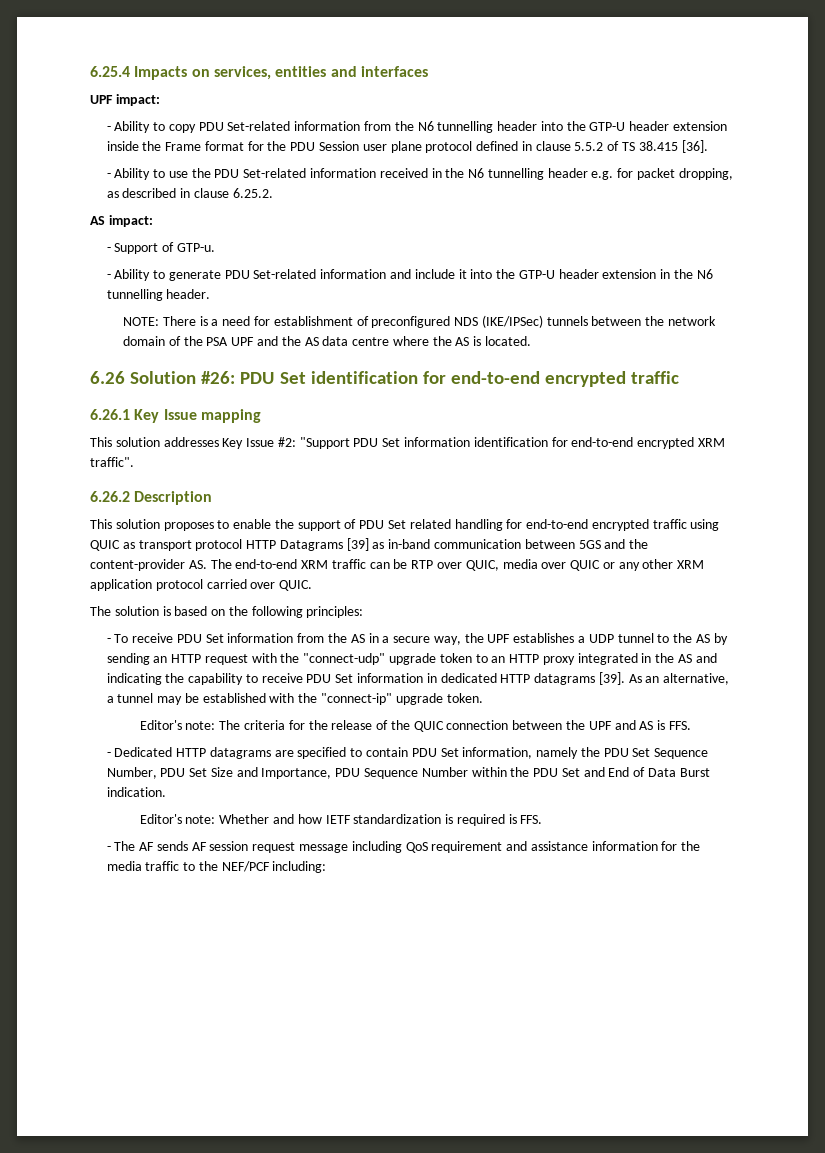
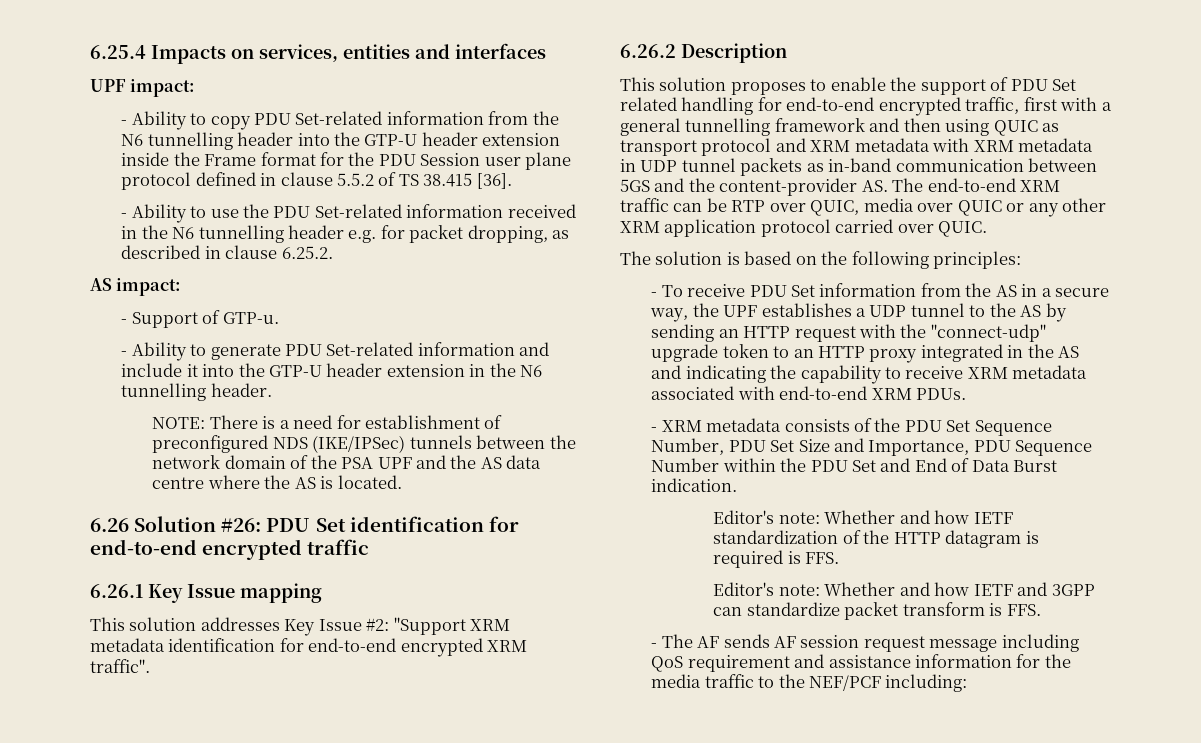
- This solution addresses Key Issue #2: "Support PDU Set information identification for end-to-end encrypted XRM traffic".
+ This solution addresses Key Issue #2: "Support XRM metadata identification for end-to-end encrypted XRM traffic".
- This solution proposes to enable the support of PDU Set related handling for end-to-end encrypted traffic using QUIC as transport protocol HTTP Datagrams [39] as in-band communication between 5GS and the content-provider AS. The end-to-end XRM traffic can be RTP over QUIC, media over QUIC or any other XRM application protocol carried over QUIC.
+ This solution proposes to enable the support of PDU Set related handling for end-to-end encrypted traffic, first with a general tunnelling framework and then using QUIC as transport protocol and XRM metadata with XRM metadata in UDP tunnel packets as in-band communication between 5GS and the content-provider AS. The end-to-end XRM traffic can be RTP over QUIC, media over QUIC or any other XRM application protocol carried over QUIC.
- - To receive PDU Set information from the AS in a secure way, the UPF establishes a UDP tunnel to the AS by sending an HTTP request with the "connect-udp" upgrade token to an HTTP proxy integrated in the AS and indicating the capability to receive PDU Set information in dedicated HTTP datagrams [39]. As an alternative, a tunnel may be established with the "connect-ip" upgrade token.
- Editor's note: The criteria for the release of the QUIC connection between the UPF and AS is FFS.
- - Dedicated HTTP datagrams are specified to contain PDU Set information, namely the PDU Set Sequence Number, PDU Set Size and Importance, PDU Sequence Number within the PDU Set and End of Data Burst indication.
+ - To receive PDU Set information from the AS in a secure way, the UPF establishes a UDP tunnel to the AS by sending an HTTP request with the "connect-udp" upgrade token to an HTTP proxy integrated in the AS and indicating the capability to receive XRM metadata associated with end-to-end XRM PDUs.
+ - XRM metadata consists of the PDU Set Sequence Number, PDU Set Size and Importance, PDU Sequence Number within the PDU Set and End of Data Burst indication.
- Editor's note: Whether and how IETF standardization is required is FFS.
+ Editor's note: Whether and how IETF standardization of the HTTP datagram is required is FFS.
+ Editor's note: Whether and how IETF and 3GPP can standardize packet transform is FFS.

